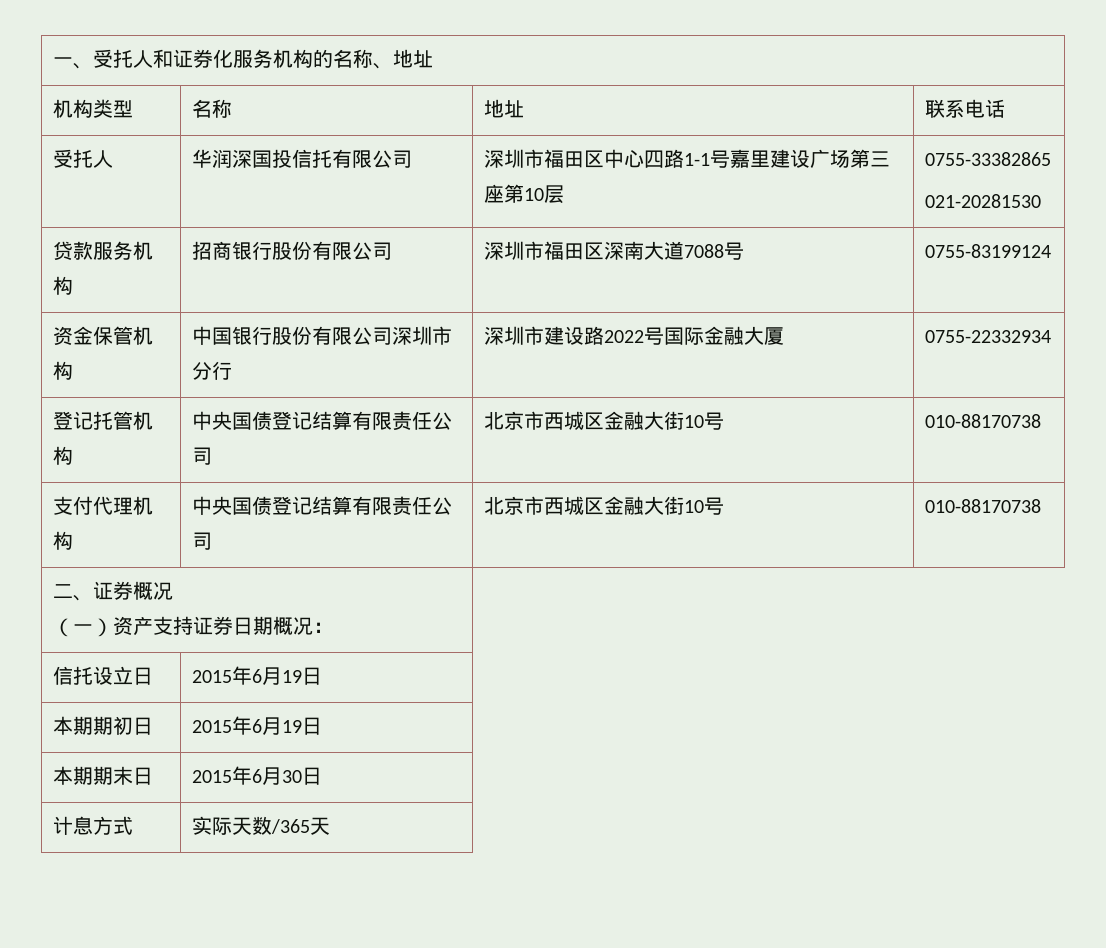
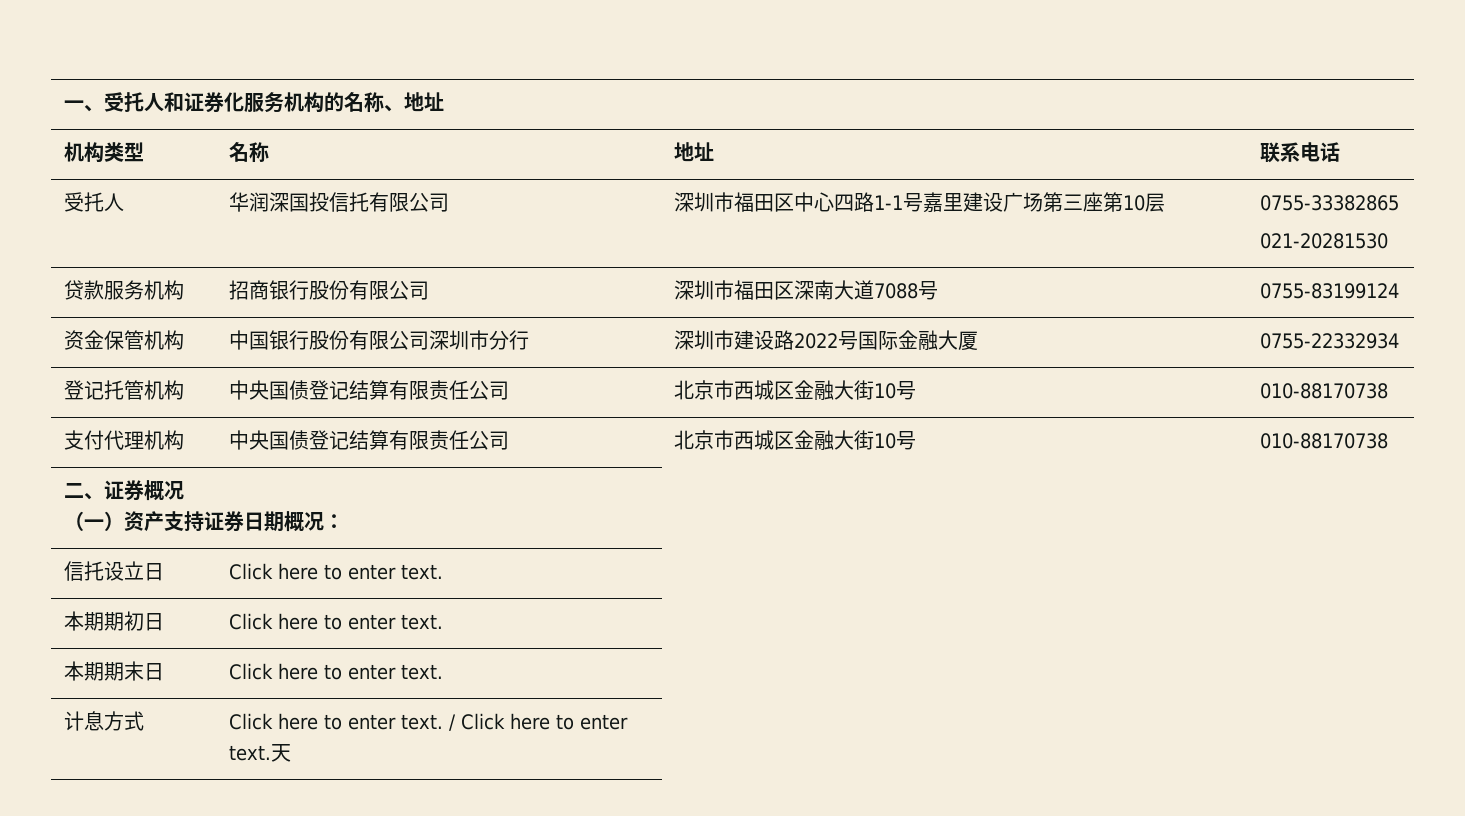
- 信托设立日 | 2015年6月19日
- 本期期初日 | 2015年6月19日
- 本期期末日 | 2015年6月30日
- 计息方式 | 实际天数/365天
+ 信托设立日 | Click here to enter text.
+ 本期期初日 | Click here to enter text.
+ 本期期末日 | Click here to enter text.
+ 计息方式 | Click here to enter text. / Click here to enter text.天

